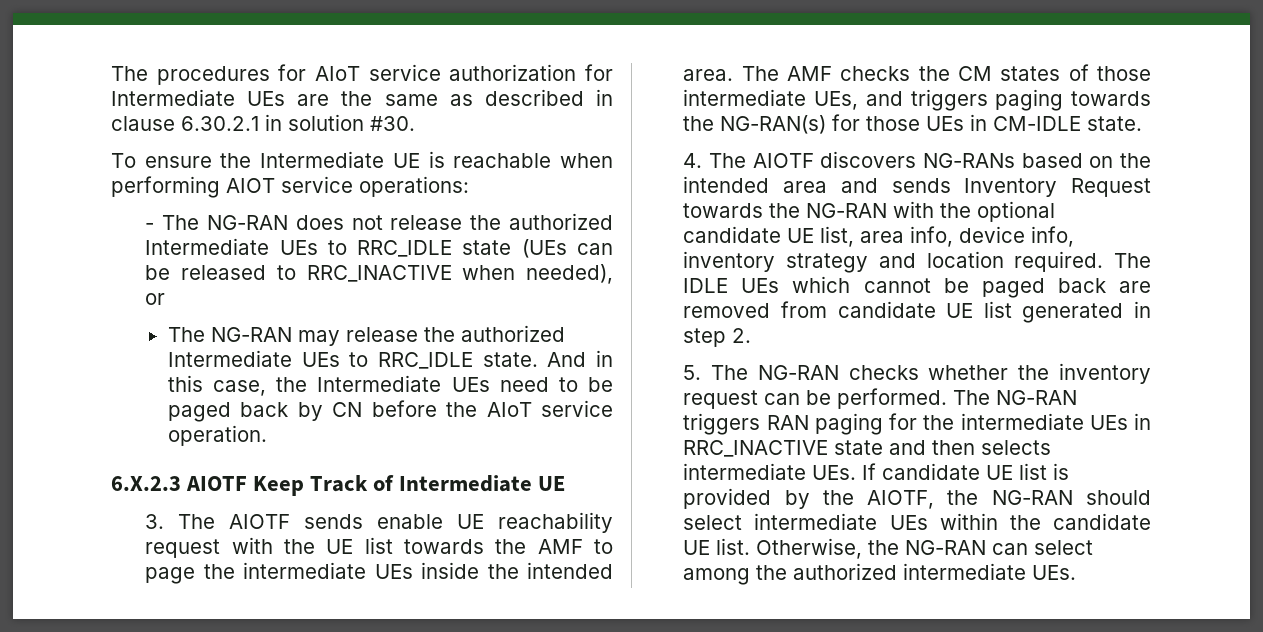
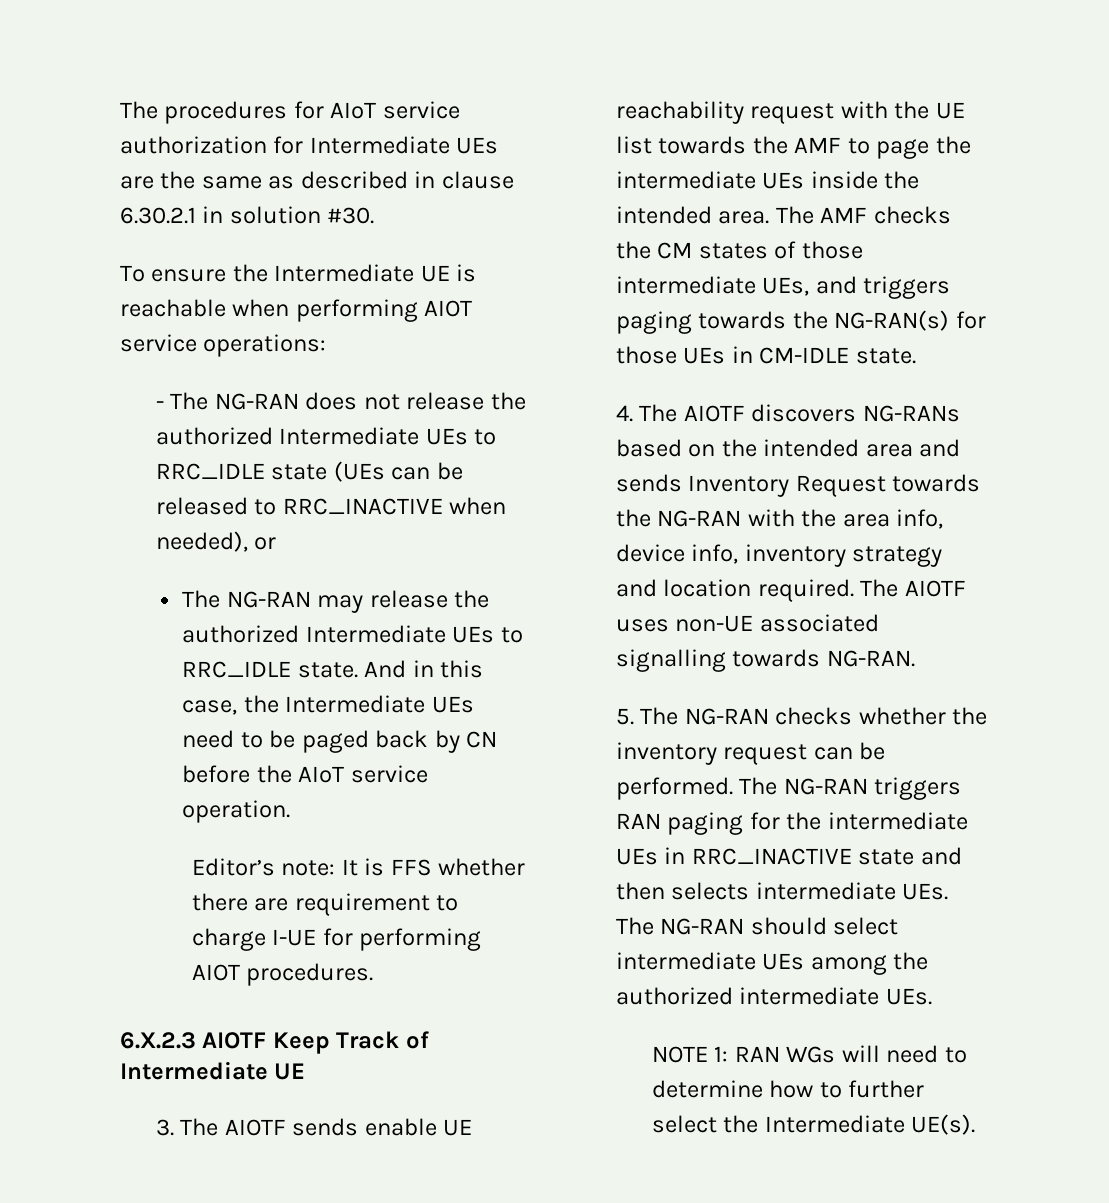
+ Editor’s note: It is FFS whether there are requirement to charge I-UE for performing AIOT procedures.
- 4. The AIOTF discovers NG-RANs based on the intended area and sends Inventory Request towards the NG-RAN with the optional candidate UE list, area info, device info, inventory strategy and location required.
+ 4. The AIOTF discovers NG-RANs based on the intended area and sends Inventory Request towards the NG-RAN with the area info, device info, inventory strategy and location required.
- The IDLE UEs which cannot be paged back are removed from candidate UE list generated in step 2.
+ The AIOTF uses non-UE associated signalling towards NG-RAN.
- The NG-RAN triggers RAN paging for the intermediate UEs in RRC_INACTIVE state and then selects intermediate UEs. If candidate UE list is provided by the AIOTF, the NG-RAN should select intermediate UEs within the candidate UE list. Otherwise, the NG-RAN can select among the authorized intermediate UEs.
+ The NG-RAN triggers RAN paging for the intermediate UEs in RRC_INACTIVE state and then selects intermediate UEs. The NG-RAN should select intermediate UEs among the authorized intermediate UEs.
+ NOTE 1: RAN WGs will need to determine how to further select the Intermediate UE(s).

